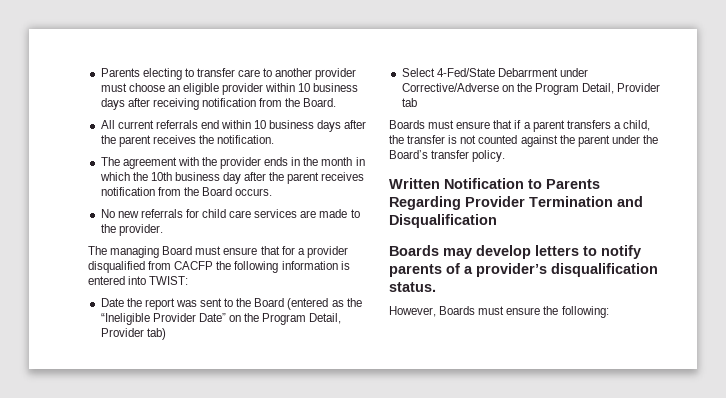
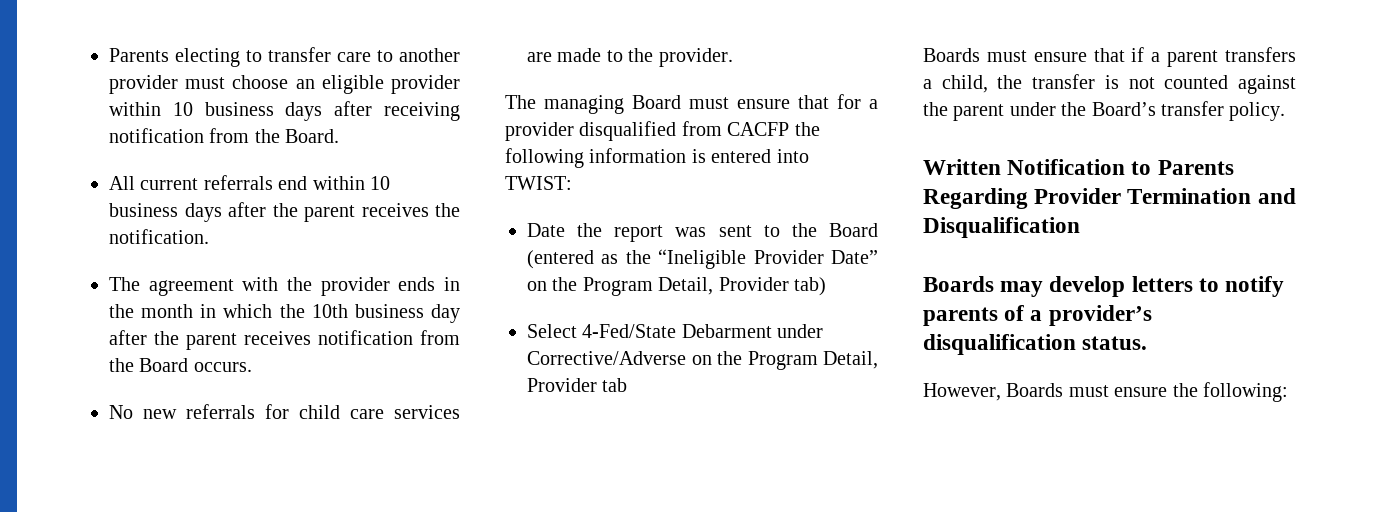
- Select 4-Fed/State Debarrment under Corrective/Adverse on the Program Detail, Provider tab
+ Select 4-Fed/State Debarment under Corrective/Adverse on the Program Detail, Provider tab

